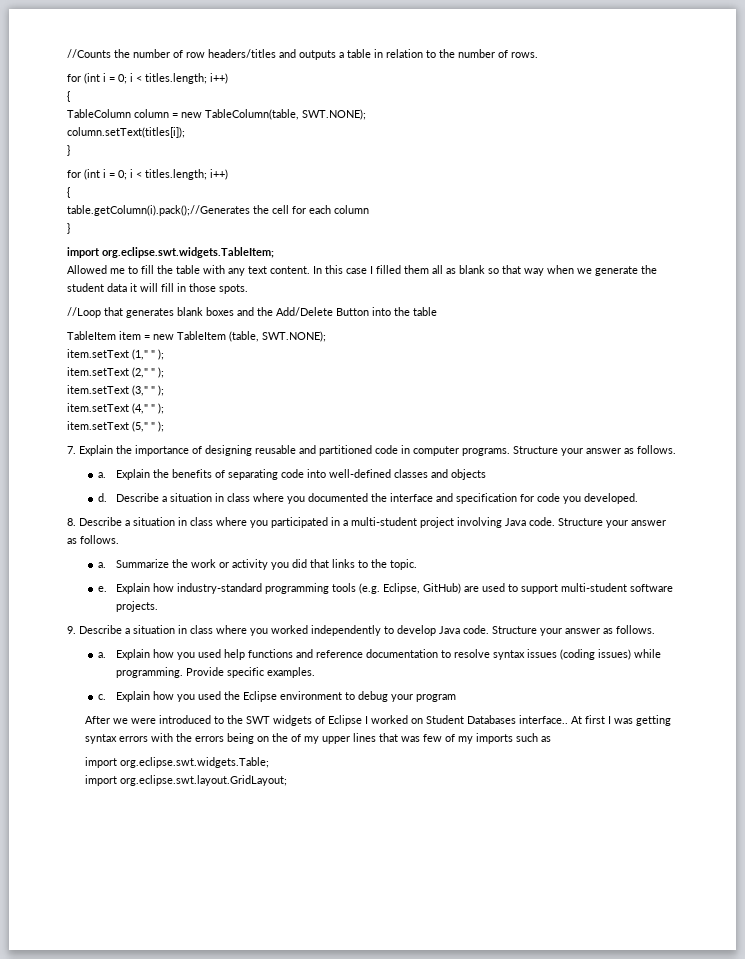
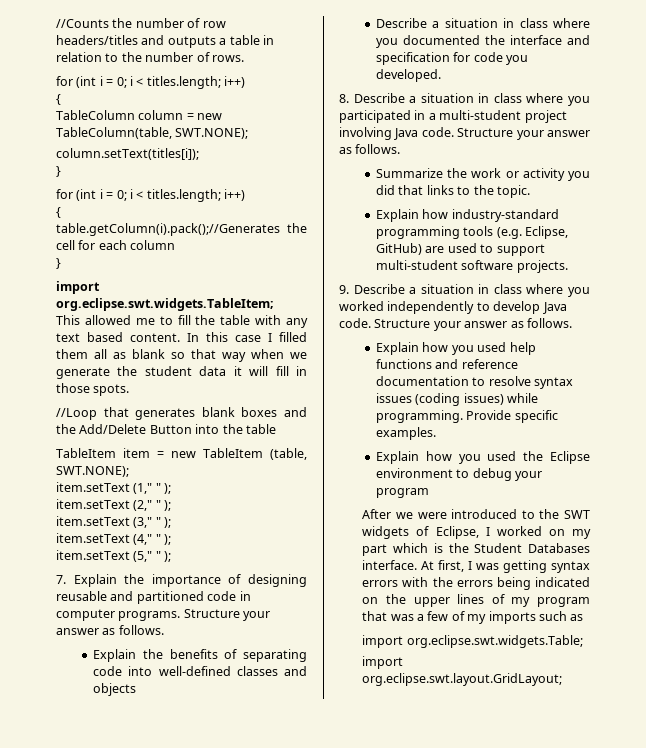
- Allowed me to fill the table with any text content.
+ This allowed me to fill the table with any text based content.
  7. Explain the importance of designing reusable and partitioned code in computer programs. Structure your answer as follows.
- a. Explain the benefits of separating code into well-defined classes and objects
+ Explain the benefits of separating code into well-defined classes and objects
- d.
  8. Describe a situation in class where you participated in a multi-student project involving Java code. Structure your answer as follows.
- a. Summarize the work or activity you did that links to the topic.
+ Summarize the work or activity you did that links to the topic.
- e.
  9. Describe a situation in class where you worked independently to develop Java code. Structure your answer as follows.
- a. Explain how you used help functions and reference documentation to resolve syntax issues (coding issues) while programming.
+ Explain how you used help functions and reference documentation to resolve syntax issues (coding issues) while programming.
- c.
- After we were introduced to the SWT widgets of Eclipse I worked on Student Databases interface.. At first I was getting syntax errors with the errors being on the of my upper lines that was few of my imports such as
+ After we were introduced to the SWT widgets of Eclipse, I worked on my part which is the Student Databases interface. At first, I was getting syntax errors with the errors being indicated on the upper lines of my program that was a few of my imports such as

